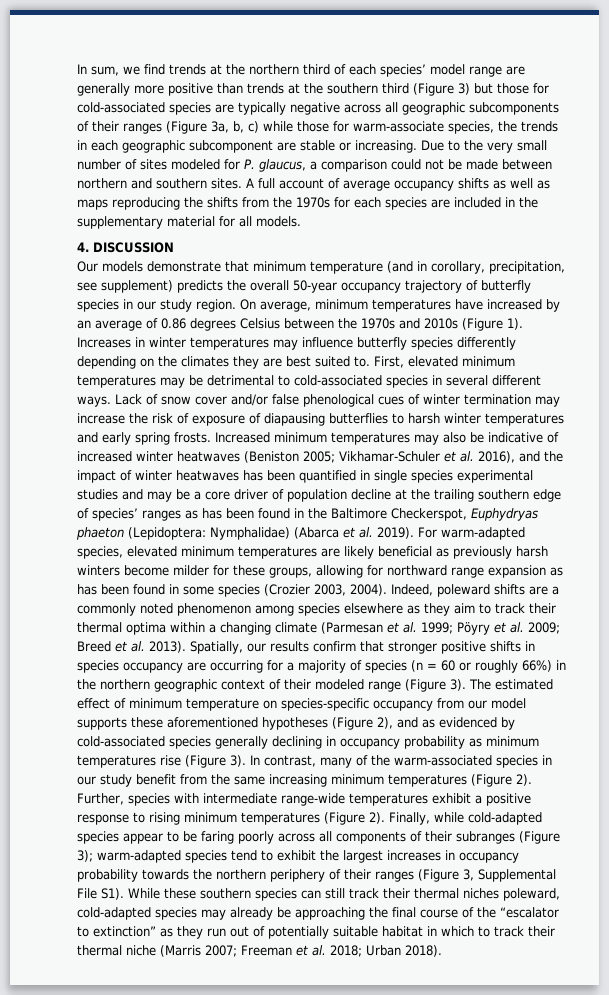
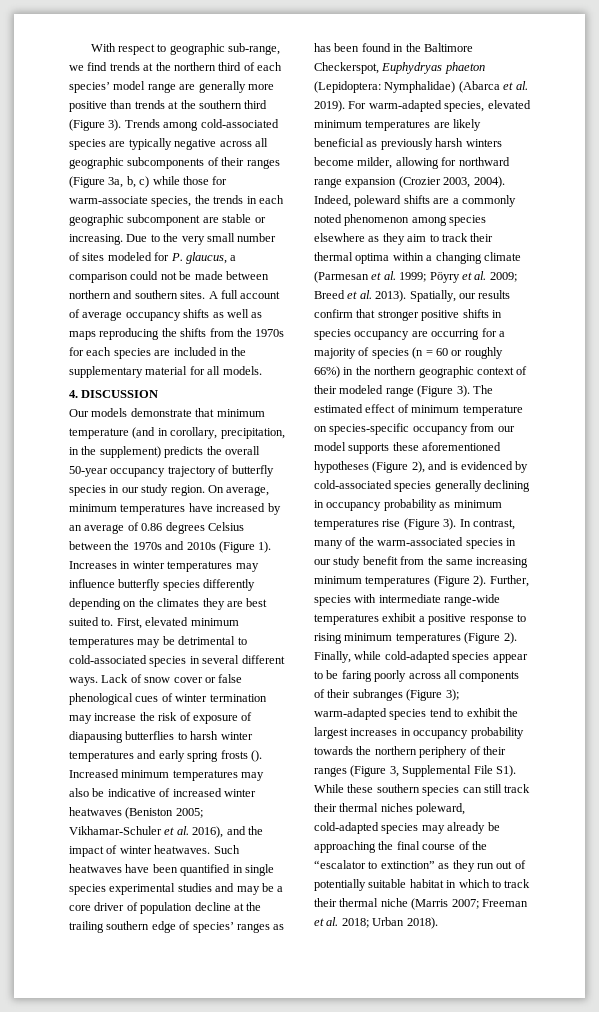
- In sum, we find trends at the northern third of each species’ model range are generally more positive than trends at the southern third (Figure 3) but those for cold-associated species are typically negative across all geographic subcomponents of their ranges (Figure 3a, b, c) while those for warm-associate species, the trends in each geographic subcomponent are stable or increasing.
+ With respect to geographic sub-range, we find trends at the northern third of each species’ model range are generally more positive than trends at the southern third (Figure 3). Trends among cold-associated species are typically negative across all geographic subcomponents of their ranges (Figure 3a, b, c) while those for warm-associate species, the trends in each geographic subcomponent are stable or increasing.
- Our models demonstrate that minimum temperature (and in corollary, precipitation, see supplement) predicts the overall 50-year occupancy trajectory of butterfly species in our study region.
+ Our models demonstrate that minimum temperature (and in corollary, precipitation, in the supplement) predicts the overall 50-year occupancy trajectory of butterfly species in our study region.
- Lack of snow cover and/or false phenological cues of winter termination may increase the risk of exposure of diapausing butterflies to harsh winter temperatures and early spring frosts.
+ Lack of snow cover or false phenological cues of winter termination may increase the risk of exposure of diapausing butterflies to harsh winter temperatures and early spring frosts ().
- Vikhamar-Schuler et al. 2016), and the impact of winter heatwaves has been quantified in single species experimental studies and may be a core driver of population decline at the trailing southern edge of species’ ranges as has been found in the Baltimore Checkerspot, Euphydryas phaeton (Lepidoptera:
+ Vikhamar-Schuler et al. 2016), and the impact of winter heatwaves. Such heatwaves have been quantified in single species experimental studies and may be a core driver of population decline at the trailing southern edge of species’ ranges as has been found in the Baltimore Checkerspot, Euphydryas phaeton (Lepidoptera:
- For warm-adapted species, elevated minimum temperatures are likely beneficial as previously harsh winters become milder for these groups, allowing for northward range expansion as has been found in some species (Crozier 2003, 2004).
+ For warm-adapted species, elevated minimum temperatures are likely beneficial as previously harsh winters become milder, allowing for northward range expansion (Crozier 2003, 2004).
- The estimated effect of minimum temperature on species-specific occupancy from our model supports these aforementioned hypotheses (Figure 2), and as evidenced by cold-associated species generally declining in occupancy probability as minimum temperatures rise (Figure 3).
+ The estimated effect of minimum temperature on species-specific occupancy from our model supports these aforementioned hypotheses (Figure 2), and is evidenced by cold-associated species generally declining in occupancy probability as minimum temperatures rise (Figure 3).

